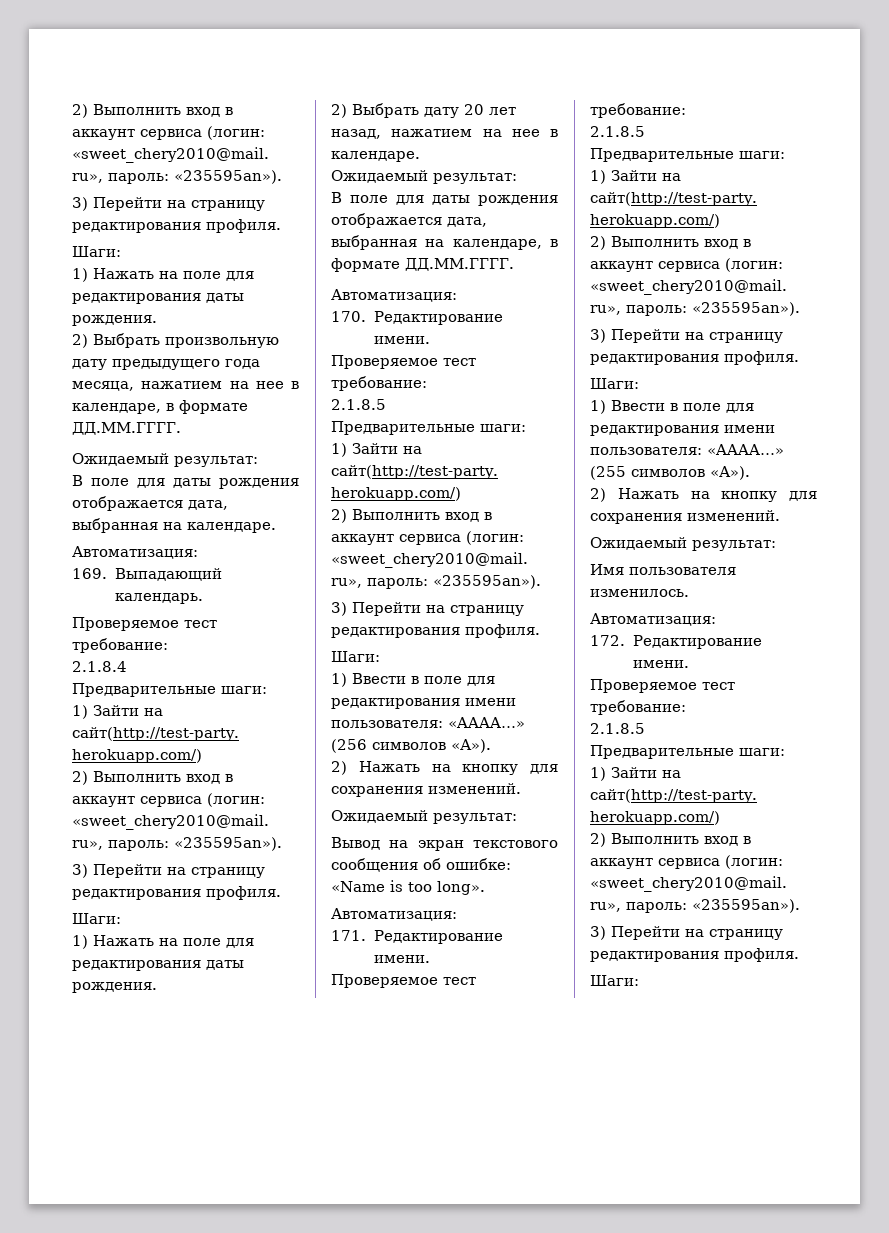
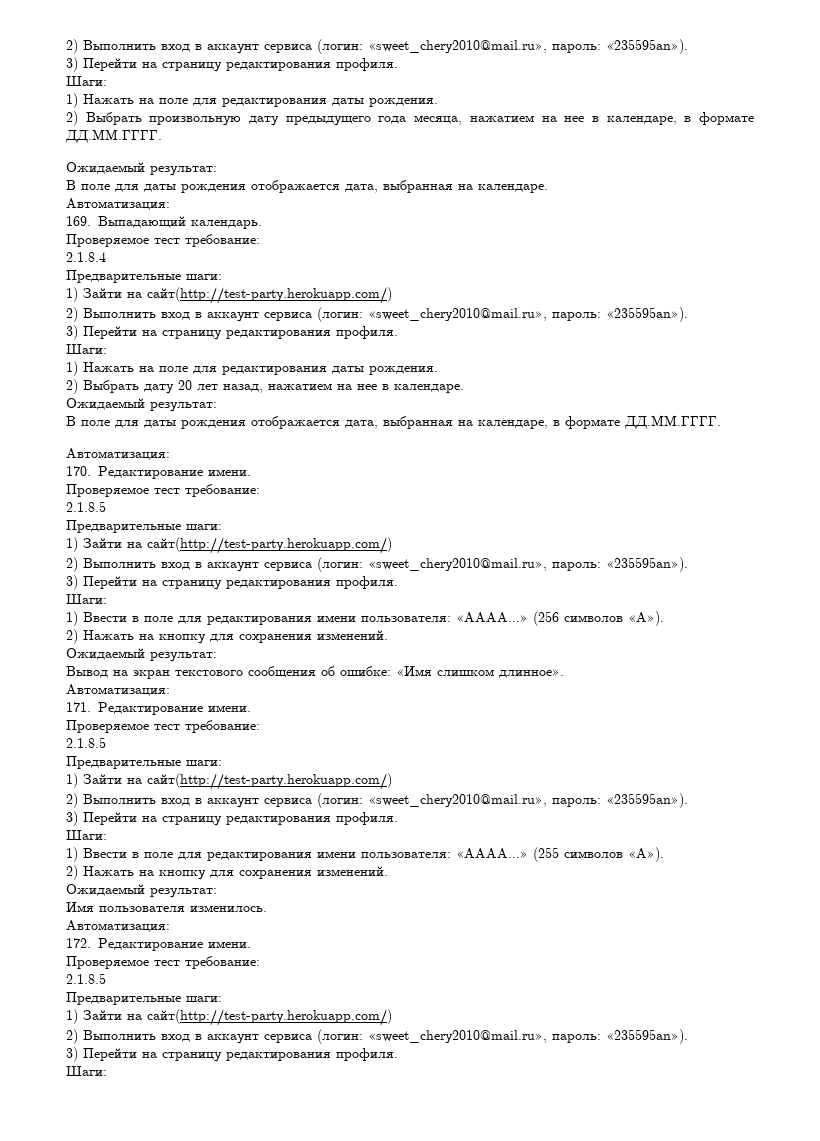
- Вывод на экран текстового сообщения об ошибке: «Name is too long».
+ Вывод на экран текстового сообщения об ошибке: «Имя слишком длинное».

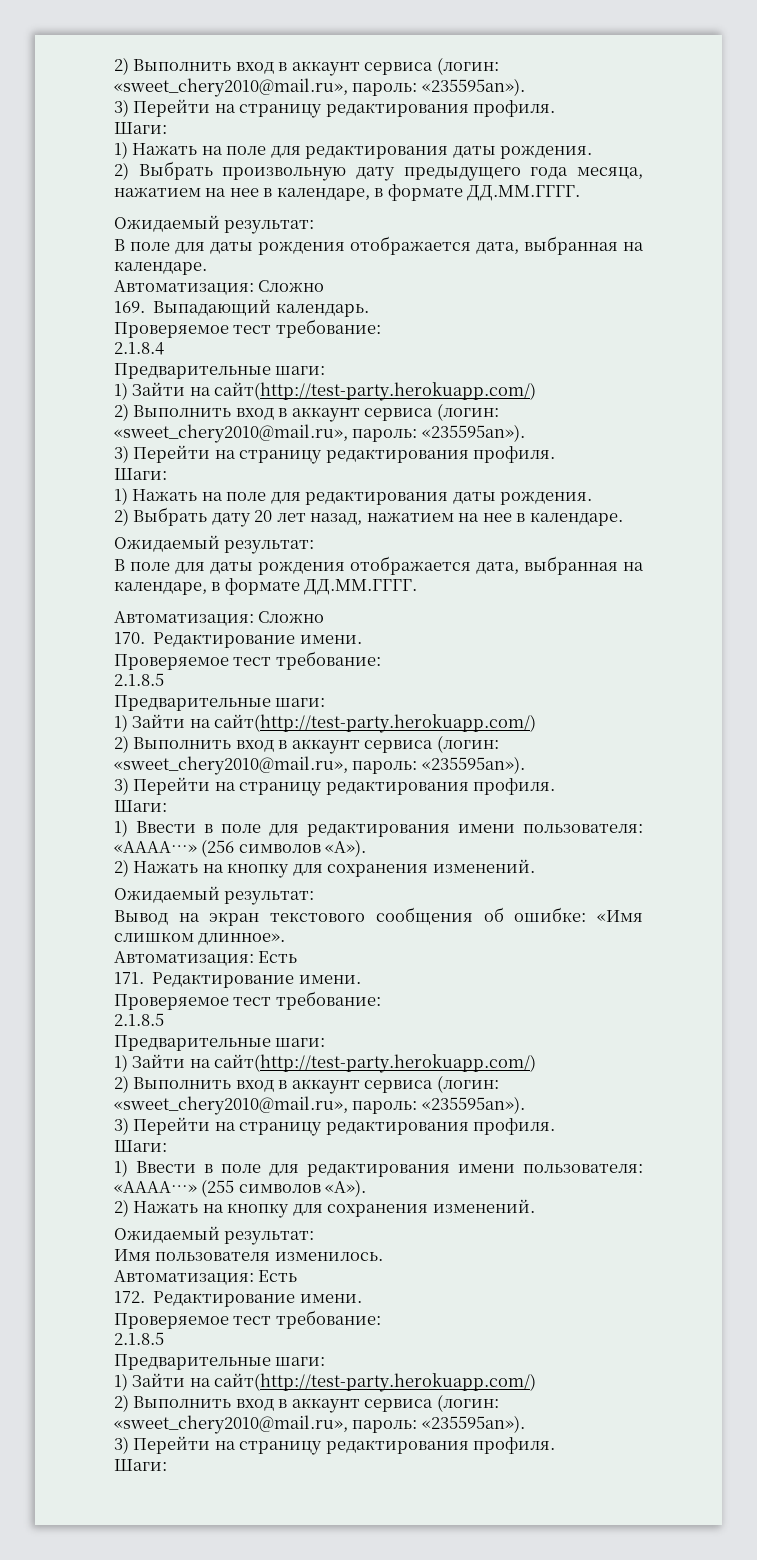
  В поле для даты рождения отображается дата, выбранная на календаре.
- Автоматизация:
+ Автоматизация: Сложно
  В поле для даты рождения отображается дата, выбранная на календаре, в формате ДД.ММ.ГГГГ.
- Автоматизация:
+ Автоматизация: Сложно
  Вывод на экран текстового сообщения об ошибке: «Имя слишком длинное».
- Автоматизация:
+ Автоматизация: Есть
  Имя пользователя изменилось.
- Автоматизация:
+ Автоматизация: Есть

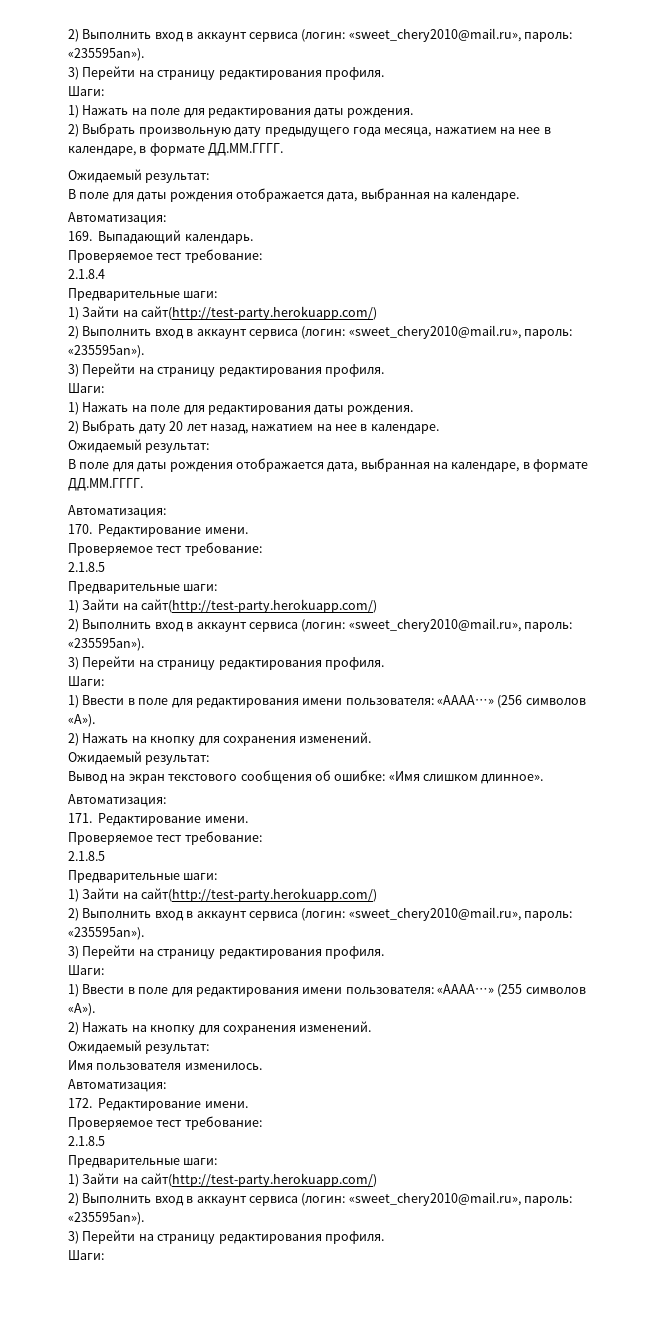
  В поле для даты рождения отображается дата, выбранная на календаре.
- Автоматизация: Сложно
+ Автоматизация:
  В поле для даты рождения отображается дата, выбранная на календаре, в формате ДД.ММ.ГГГГ.
- Автоматизация: Сложно
+ Автоматизация:
  Вывод на экран текстового сообщения об ошибке: «Имя слишком длинное».
- Автоматизация: Есть
+ Автоматизация:
  Имя пользователя изменилось.
- Автоматизация: Есть
+ Автоматизация:

